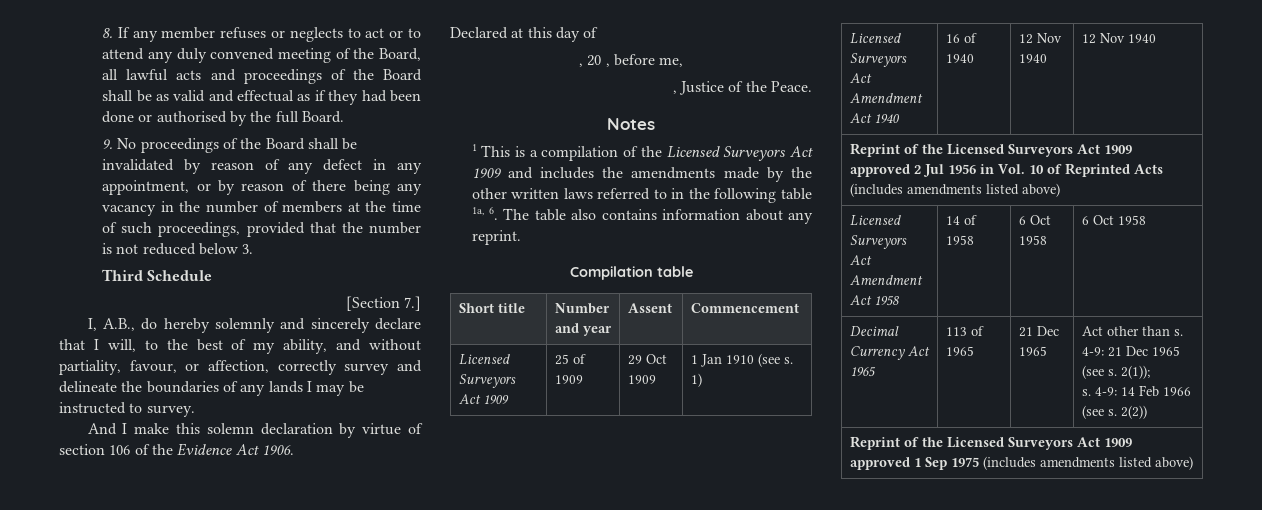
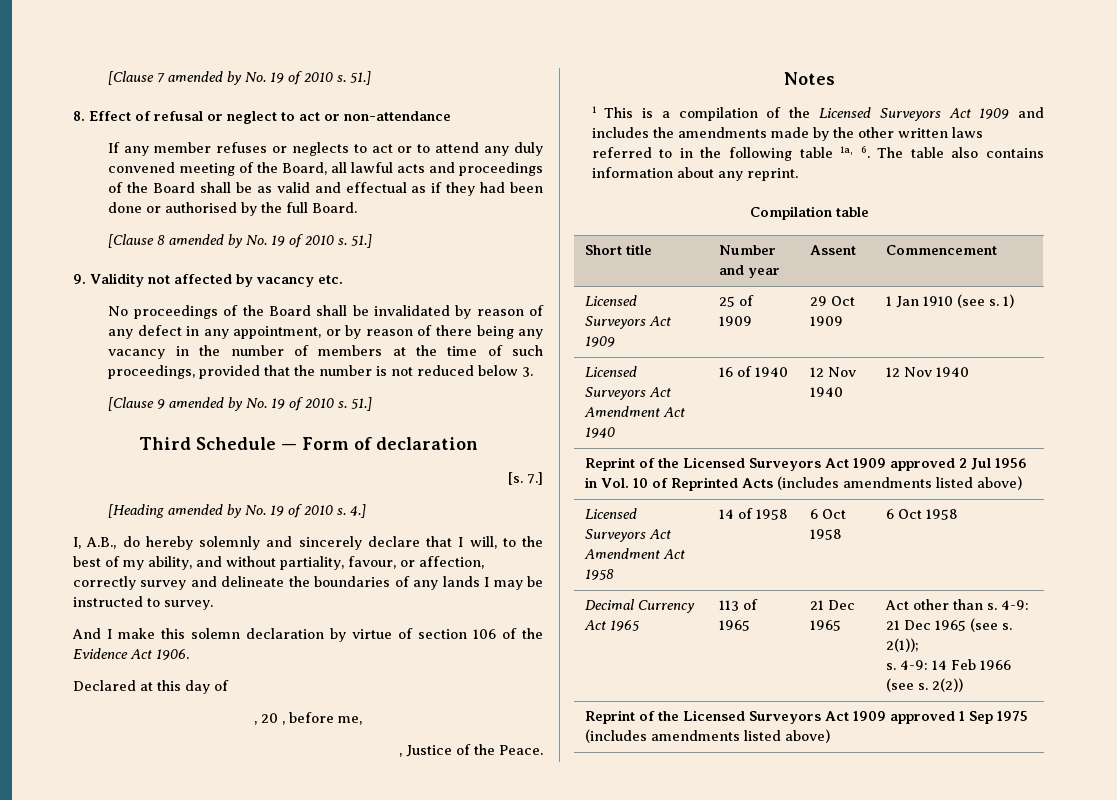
- 8. If any member refuses or neglects to act or to attend any duly convened meeting of the Board, all lawful acts and proceedings of the Board shall be as valid and effectual as if they had been done or authorised by the full Board.
+ [Clause 7 amended by No. 19 of 2010 s. 51.]
+ 8. Effect of refusal or neglect to act or non-attendance
+ If any member refuses or neglects to act or to attend any duly convened meeting of the Board, all lawful acts and proceedings of the Board shall be as valid and effectual as if they had been done or authorised by the full Board.
- 9. No proceedings of the Board shall be invalidated by reason of any defect in any appointment, or by reason of there being any vacancy in the number of members at the time of such proceedings, provided that the number is not reduced below 3.
+ [Clause 8 amended by No. 19 of 2010 s. 51.]
+ 9. Validity not affected by vacancy etc.
+ No proceedings of the Board shall be invalidated by reason of any defect in any appointment, or by reason of there being any vacancy in the number of members at the time of such proceedings, provided that the number is not reduced below 3.
- Third Schedule
- [Section 7.]
+ [Clause 9 amended by No. 19 of 2010 s. 51.]
+ Third Schedule — Form of declaration
+ [s. 7.]
+ [Heading amended by No. 19 of 2010 s. 4.]

